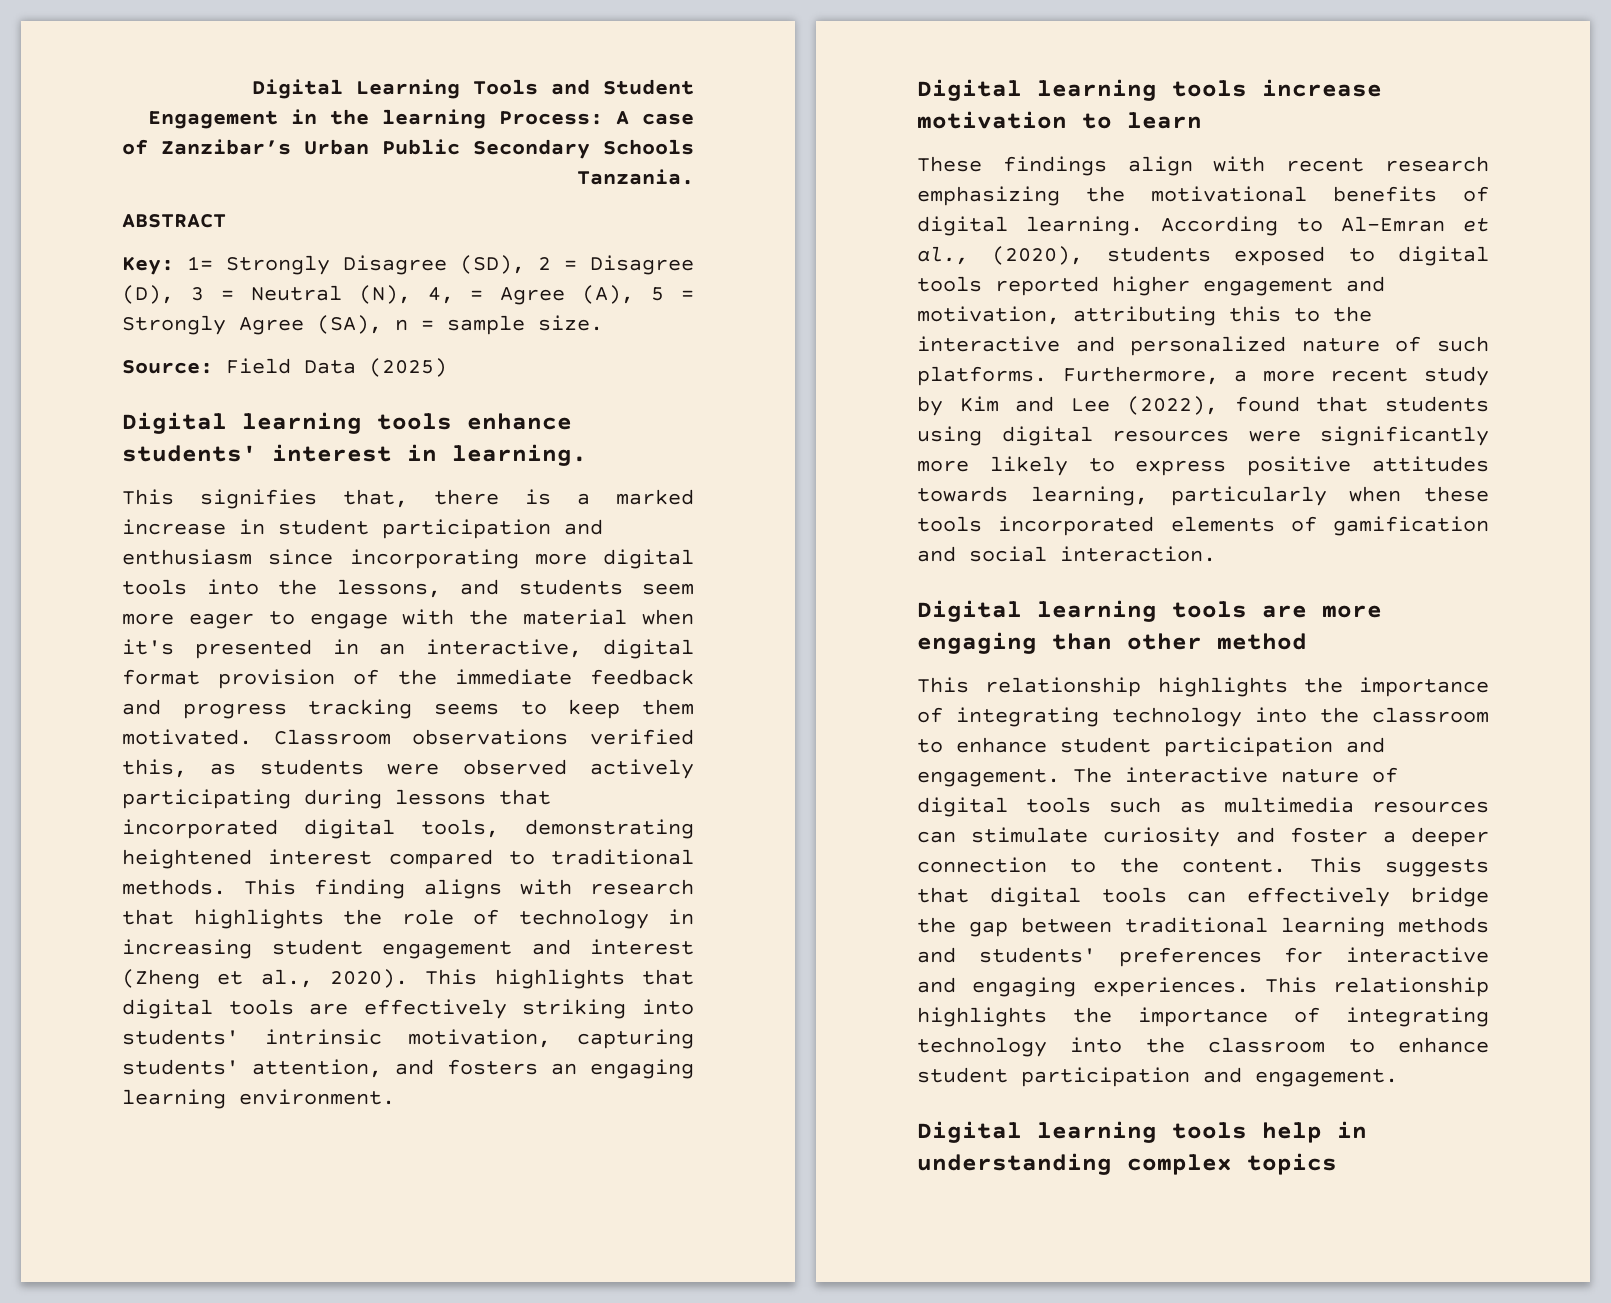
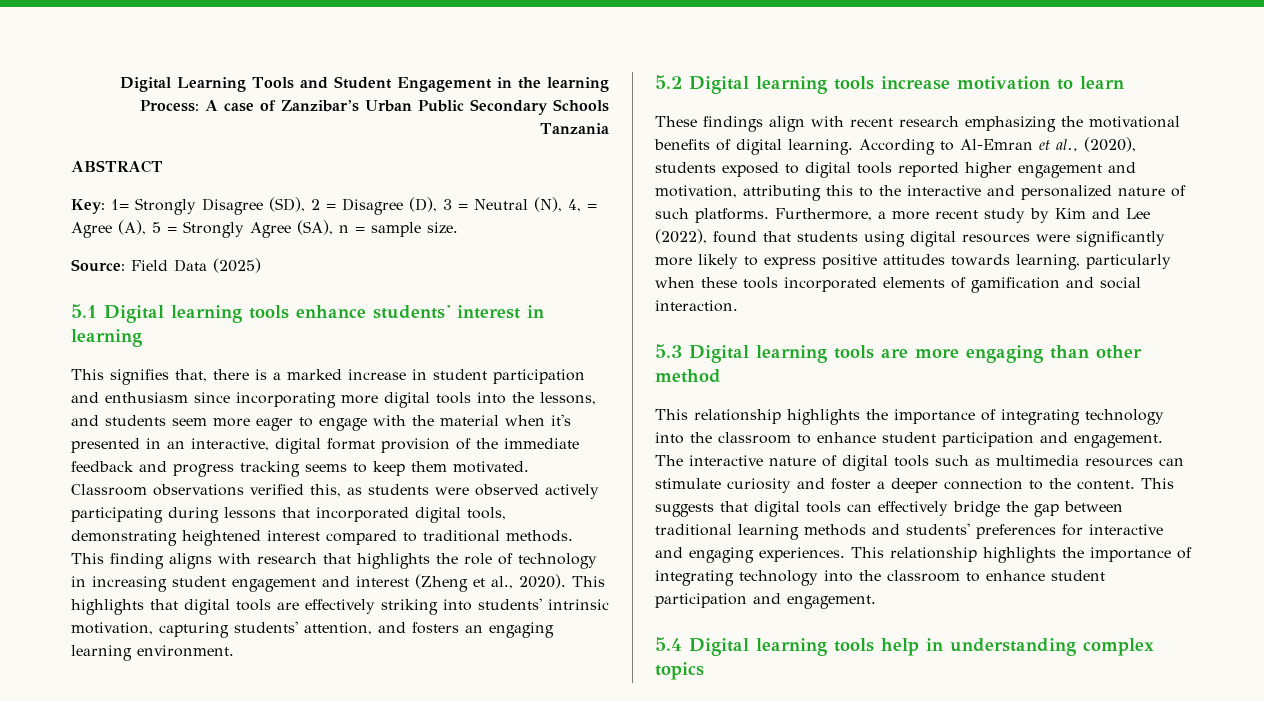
- Digital Learning Tools and Student Engagement in the learning Process: A case of Zanzibar’s Urban Public Secondary Schools Tanzania.
+ Digital Learning Tools and Student Engagement in the learning Process: A case of Zanzibar’s Urban Public Secondary Schools Tanzania
- Digital learning tools enhance students' interest in learning.
+ 5.1 Digital learning tools enhance students' interest in learning
- Digital learning tools increase motivation to learn
+ 5.2 Digital learning tools increase motivation to learn
- Digital learning tools are more engaging than other method
+ 5.3 Digital learning tools are more engaging than other method
- Digital learning tools help in understanding complex topics
+ 5.4 Digital learning tools help in understanding complex topics

